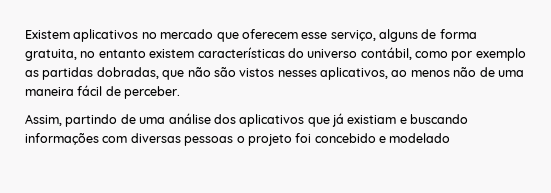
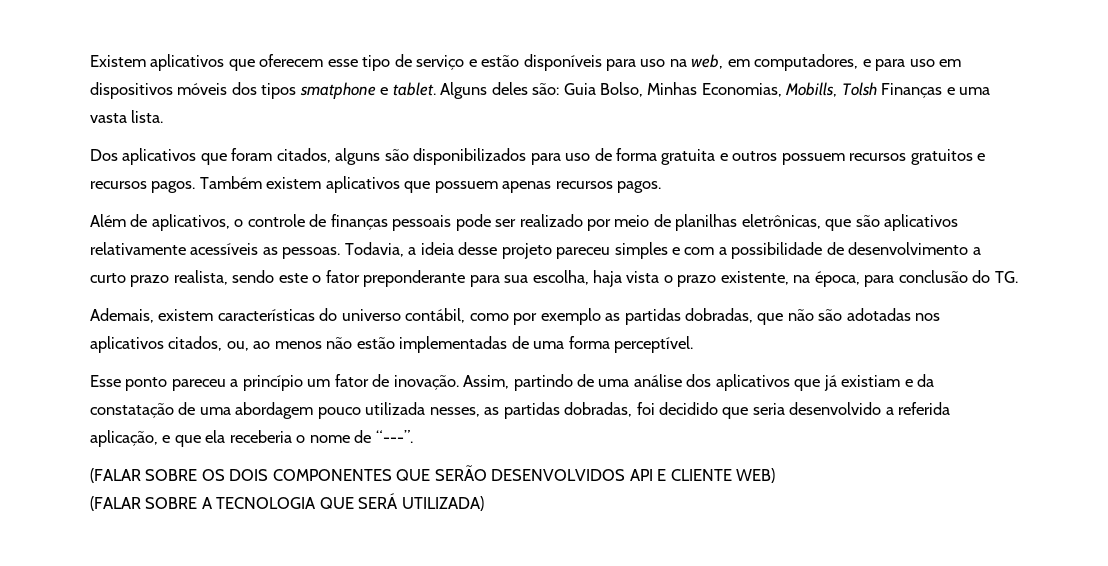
- Existem aplicativos no mercado que oferecem esse serviço, alguns de forma gratuita, no entanto existem características do universo contábil, como por exemplo as partidas dobradas, que não são vistos nesses aplicativos, ao menos não de uma maneira fácil de perceber.
- Assim, partindo de uma análise dos aplicativos que já existiam e buscando informações com diversas pessoas o projeto foi concebido e modelado
+ Existem aplicativos que oferecem esse tipo de serviço e estão disponíveis para uso na web, em computadores, e para uso em dispositivos móveis dos tipos smatphone e tablet. Alguns deles são: Guia Bolso, Minhas Economias, Mobills, Tolsh Finanças e uma vasta lista.
+ Dos aplicativos que foram citados, alguns são disponibilizados para uso de forma gratuita e outros possuem recursos gratuitos e recursos pagos. Também existem aplicativos que possuem apenas recursos pagos.
+ Além de aplicativos, o controle de finanças pessoais pode ser realizado por meio de planilhas eletrônicas, que são aplicativos relativamente acessíveis as pessoas. Todavia, a ideia desse projeto pareceu simples e com a possibilidade de desenvolvimento a curto prazo realista, sendo este o fator preponderante para sua escolha, haja vista o prazo existente, na época, para conclusão do TG.
+ Ademais, existem características do universo contábil, como por exemplo as partidas dobradas, que não são adotadas nos aplicativos citados, ou, ao menos não estão implementadas de uma forma perceptível.
+ Esse ponto pareceu a princípio um fator de inovação. Assim, partindo de uma análise dos aplicativos que já existiam e da constatação de uma abordagem pouco utilizada nesses, as partidas dobradas, foi decidido que seria desenvolvido a referida aplicação, e que ela receberia o nome de “---”.
+ (FALAR SOBRE OS DOIS COMPONENTES QUE SERÃO DESENVOLVIDOS API E CLIENTE WEB)
+ (FALAR SOBRE A TECNOLOGIA QUE SERÁ UTILIZADA)

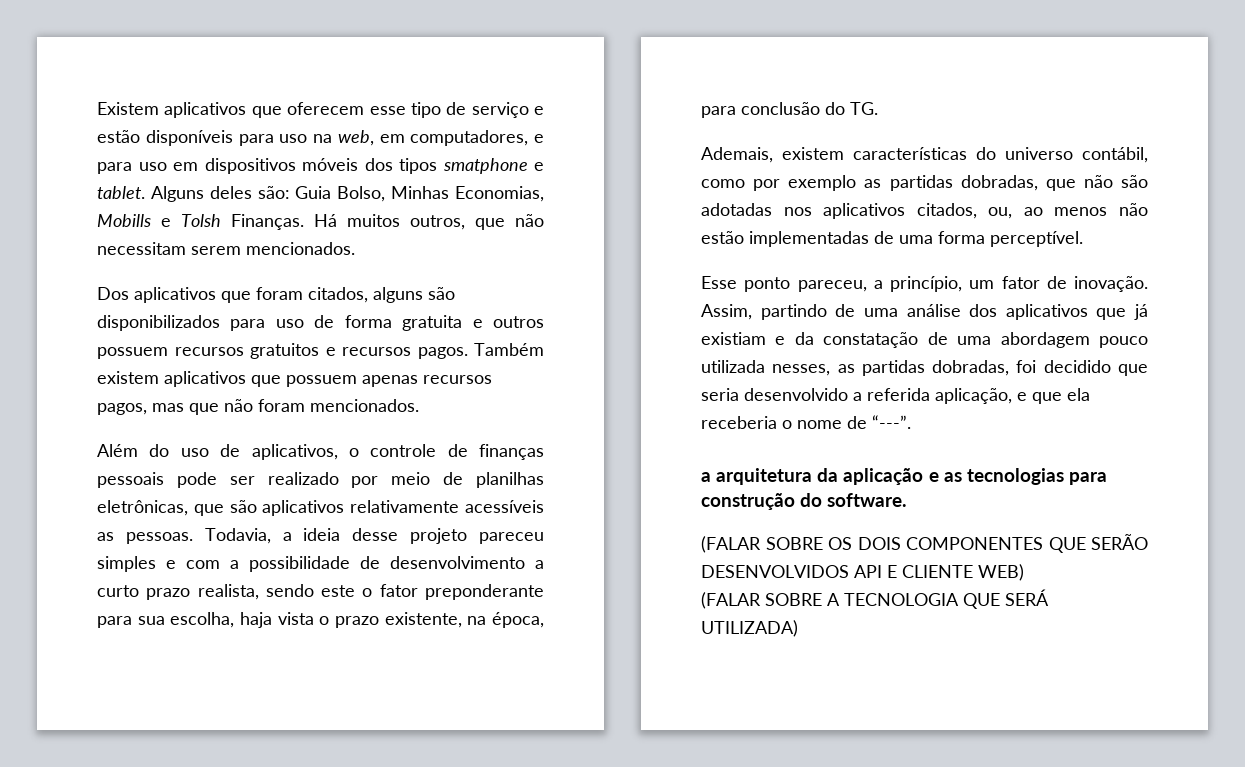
- Alguns deles são: Guia Bolso, Minhas Economias, Mobills, Tolsh Finanças e uma vasta lista.
+ Alguns deles são: Guia Bolso, Minhas Economias, Mobills e Tolsh Finanças. Há muitos outros, que não necessitam serem mencionados.
- Também existem aplicativos que possuem apenas recursos pagos.
+ Também existem aplicativos que possuem apenas recursos pagos, mas que não foram mencionados.
- Além de aplicativos, o controle de finanças pessoais pode ser realizado por meio de planilhas eletrônicas, que são aplicativos relativamente acessíveis as pessoas.
+ Além do uso de aplicativos, o controle de finanças pessoais pode ser realizado por meio de planilhas eletrônicas, que são aplicativos relativamente acessíveis as pessoas.
- Esse ponto pareceu a princípio um fator de inovação.
+ Esse ponto pareceu, a princípio, um fator de inovação.
+ a arquitetura da aplicação e as tecnologias para construção do software.

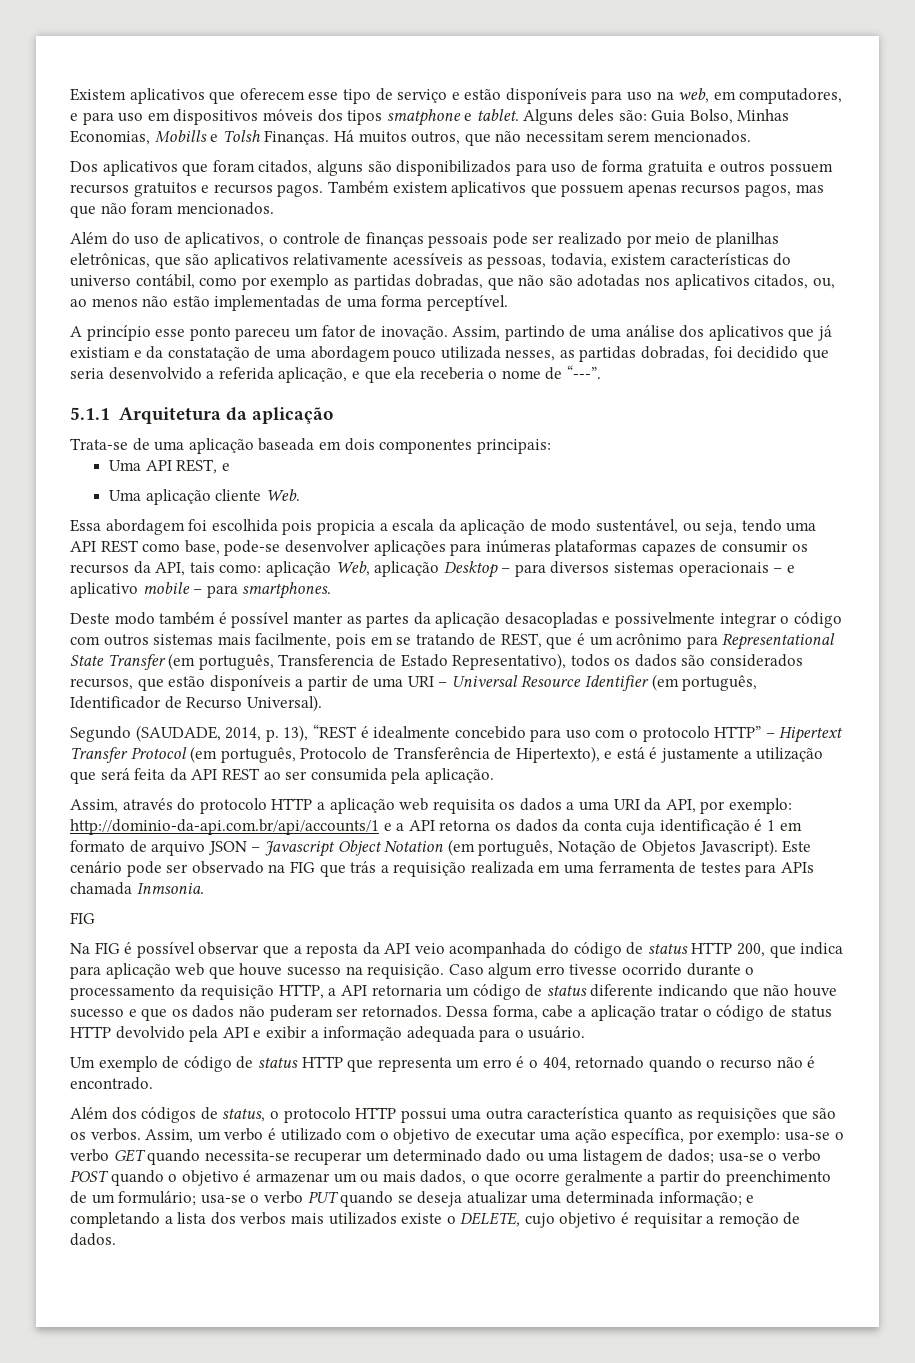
- Além do uso de aplicativos, o controle de finanças pessoais pode ser realizado por meio de planilhas eletrônicas, que são aplicativos relativamente acessíveis as pessoas. Todavia, a ideia desse projeto pareceu simples e com a possibilidade de desenvolvimento a curto prazo realista, sendo este o fator preponderante para sua escolha, haja vista o prazo existente, na época, para conclusão do TG.
- Ademais, existem características do universo contábil, como por exemplo as partidas dobradas, que não são adotadas nos aplicativos citados, ou, ao menos não estão implementadas de uma forma perceptível.
+ Além do uso de aplicativos, o controle de finanças pessoais pode ser realizado por meio de planilhas eletrônicas, que são aplicativos relativamente acessíveis as pessoas, todavia, existem características do universo contábil, como por exemplo as partidas dobradas, que não são adotadas nos aplicativos citados, ou, ao menos não estão implementadas de uma forma perceptível.
- Esse ponto pareceu, a princípio, um fator de inovação.
+ A princípio esse ponto pareceu um fator de inovação.
- a arquitetura da aplicação e as tecnologias para construção do software.
- (FALAR SOBRE OS DOIS COMPONENTES QUE SERÃO DESENVOLVIDOS API E CLIENTE WEB)
- (FALAR SOBRE A TECNOLOGIA QUE SERÁ UTILIZADA)
+ 5.1.1 Arquitetura da aplicação
+ Trata-se de uma aplicação baseada em dois componentes principais:
+ Uma API REST, e
+ Uma aplicação cliente Web.
+ Essa abordagem foi escolhida pois propicia a escala da aplicação de modo sustentável, ou seja, tendo uma API REST como base, pode-se desenvolver aplicações para inúmeras plataformas capazes de consumir os recursos da API, tais como: aplicação Web, aplicação Desktop – para diversos sistemas operacionais – e aplicativo mobile – para smartphones.
+ Deste modo também é possível manter as partes da aplicação desacopladas e possivelmente integrar o código com outros sistemas mais facilmente, pois em se tratando de REST, que é um acrônimo para Representational State Transfer (em português, Transferencia de Estado Representativo), todos os dados são considerados recursos, que estão disponíveis a partir de uma URI – Universal Resource Identifier (em português, Identificador de Recurso Universal).
+ Segundo (SAUDADE, 2014, p. 13), “REST é idealmente concebido para uso com o protocolo HTTP” – Hipertext Transfer Protocol (em português, Protocolo de Transferência de Hipertexto), e está é justamente a utilização que será feita da API REST ao ser consumida pela aplicação.
+ Assim, através do protocolo HTTP a aplicação web requisita os dados a uma URI da API, por exemplo: http://dominio-da-api.com.br/api/accounts/1 e a API retorna os dados da conta cuja identificação é 1 em formato de arquivo JSON – Javascript Object Notation (em português, Notação de Objetos Javascript). Este cenário pode ser observado na FIG que trás a requisição realizada em uma ferramenta de testes para APIs chamada Inmsonia.
+ FIG
+ Na FIG é possível observar que a reposta da API veio acompanhada do código de status HTTP 200, que indica para aplicação web que houve sucesso na requisição. Caso algum erro tivesse ocorrido durante o processamento da requisição HTTP, a API retornaria um código de status diferente indicando que não houve sucesso e que os dados não puderam ser retornados. Dessa forma, cabe a aplicação tratar o código de status HTTP devolvido pela API e exibir a informação adequada para o usuário.
+ Um exemplo de código de status HTTP que representa um erro é o 404, retornado quando o recurso não é encontrado.
+ Além dos códigos de status, o protocolo HTTP possui uma outra característica quanto as requisições que são os verbos. Assim, um verbo é utilizado com o objetivo de executar uma ação específica, por exemplo: usa-se o verbo GET quando necessita-se recuperar um determinado dado ou uma listagem de dados; usa-se o verbo POST quando o objetivo é armazenar um ou mais dados, o que ocorre geralmente a partir do preenchimento de um formulário; usa-se o verbo PUT quando se deseja atualizar uma determinada informação; e completando a lista dos verbos mais utilizados existe o DELETE, cujo objetivo é requisitar a remoção de dados.

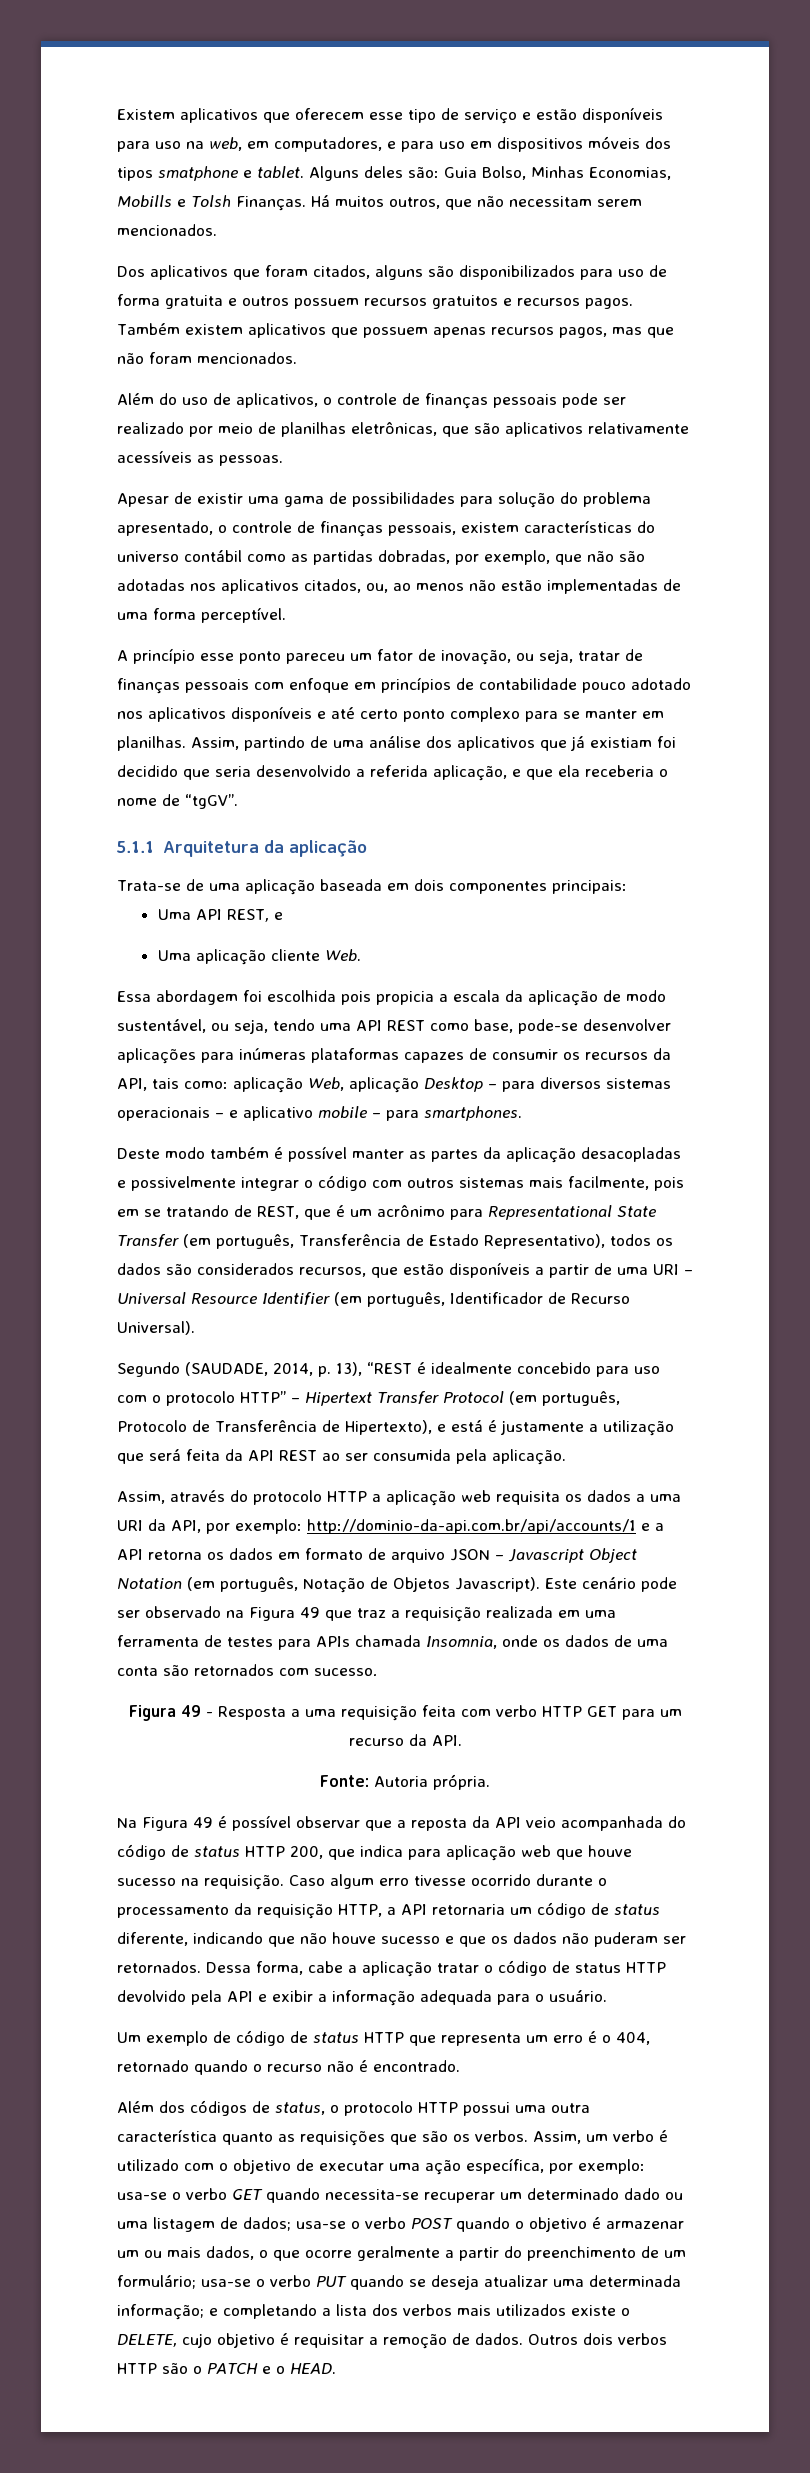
- Além do uso de aplicativos, o controle de finanças pessoais pode ser realizado por meio de planilhas eletrônicas, que são aplicativos relativamente acessíveis as pessoas, todavia, existem características do universo contábil, como por exemplo as partidas dobradas, que não são adotadas nos aplicativos citados, ou, ao menos não estão implementadas de uma forma perceptível.
+ Além do uso de aplicativos, o controle de finanças pessoais pode ser realizado por meio de planilhas eletrônicas, que são aplicativos relativamente acessíveis as pessoas.
+ Apesar de existir uma gama de possibilidades para solução do problema apresentado, o controle de finanças pessoais, existem características do universo contábil como as partidas dobradas, por exemplo, que não são adotadas nos aplicativos citados, ou, ao menos não estão implementadas de uma forma perceptível.
- A princípio esse ponto pareceu um fator de inovação.
+ A princípio esse ponto pareceu um fator de inovação, ou seja, tratar de finanças pessoais com enfoque em princípios de contabilidade pouco adotado nos aplicativos disponíveis e até certo ponto complexo para se manter em planilhas.
- Assim, partindo de uma análise dos aplicativos que já existiam e da constatação de uma abordagem pouco utilizada nesses, as partidas dobradas, foi decidido que seria desenvolvido a referida aplicação, e que ela receberia o nome de “---”.
+ Assim, partindo de uma análise dos aplicativos que já existiam foi decidido que seria desenvolvido a referida aplicação, e que ela receberia o nome de “tgGV”.
- Deste modo também é possível manter as partes da aplicação desacopladas e possivelmente integrar o código com outros sistemas mais facilmente, pois em se tratando de REST, que é um acrônimo para Representational State Transfer (em português, Transferencia de Estado Representativo), todos os dados são considerados recursos, que estão disponíveis a partir de uma URI – Universal Resource Identifier (em português, Identificador de Recurso Universal).
+ Deste modo também é possível manter as partes da aplicação desacopladas e possivelmente integrar o código com outros sistemas mais facilmente, pois em se tratando de REST, que é um acrônimo para Representational State Transfer (em português, Transferência de Estado Representativo), todos os dados são considerados recursos, que estão disponíveis a partir de uma URI – Universal Resource Identifier (em português, Identificador de Recurso Universal).
- Assim, através do protocolo HTTP a aplicação web requisita os dados a uma URI da API, por exemplo: http://dominio-da-api.com.br/api/accounts/1 e a API retorna os dados da conta cuja identificação é 1 em formato de arquivo JSON – Javascript Object Notation (em português, Notação de Objetos Javascript).
+ Assim, através do protocolo HTTP a aplicação web requisita os dados a uma URI da API, por exemplo: http://dominio-da-api.com.br/api/accounts/1 e a API retorna os dados em formato de arquivo JSON – Javascript Object Notation (em português, Notação de Objetos Javascript).
- Este cenário pode ser observado na FIG que trás a requisição realizada em uma ferramenta de testes para APIs chamada Inmsonia.
- FIG
+ Este cenário pode ser observado na Figura 49 que traz a requisição realizada em uma ferramenta de testes para APIs chamada Insomnia, onde os dados de uma conta são retornados com sucesso.
+ Figura 49 - Resposta a uma requisição feita com verbo HTTP GET para um recurso da API.
+ Fonte: Autoria própria.
- Na FIG é possível observar que a reposta da API veio acompanhada do código de status HTTP 200, que indica para aplicação web que houve sucesso na requisição.
+ Na Figura 49 é possível observar que a reposta da API veio acompanhada do código de status HTTP 200, que indica para aplicação web que houve sucesso na requisição.
- Caso algum erro tivesse ocorrido durante o processamento da requisição HTTP, a API retornaria um código de status diferente indicando que não houve sucesso e que os dados não puderam ser retornados.
+ Caso algum erro tivesse ocorrido durante o processamento da requisição HTTP, a API retornaria um código de status diferente, indicando que não houve sucesso e que os dados não puderam ser retornados.
+ Outros dois verbos HTTP são o PATCH e o HEAD.

